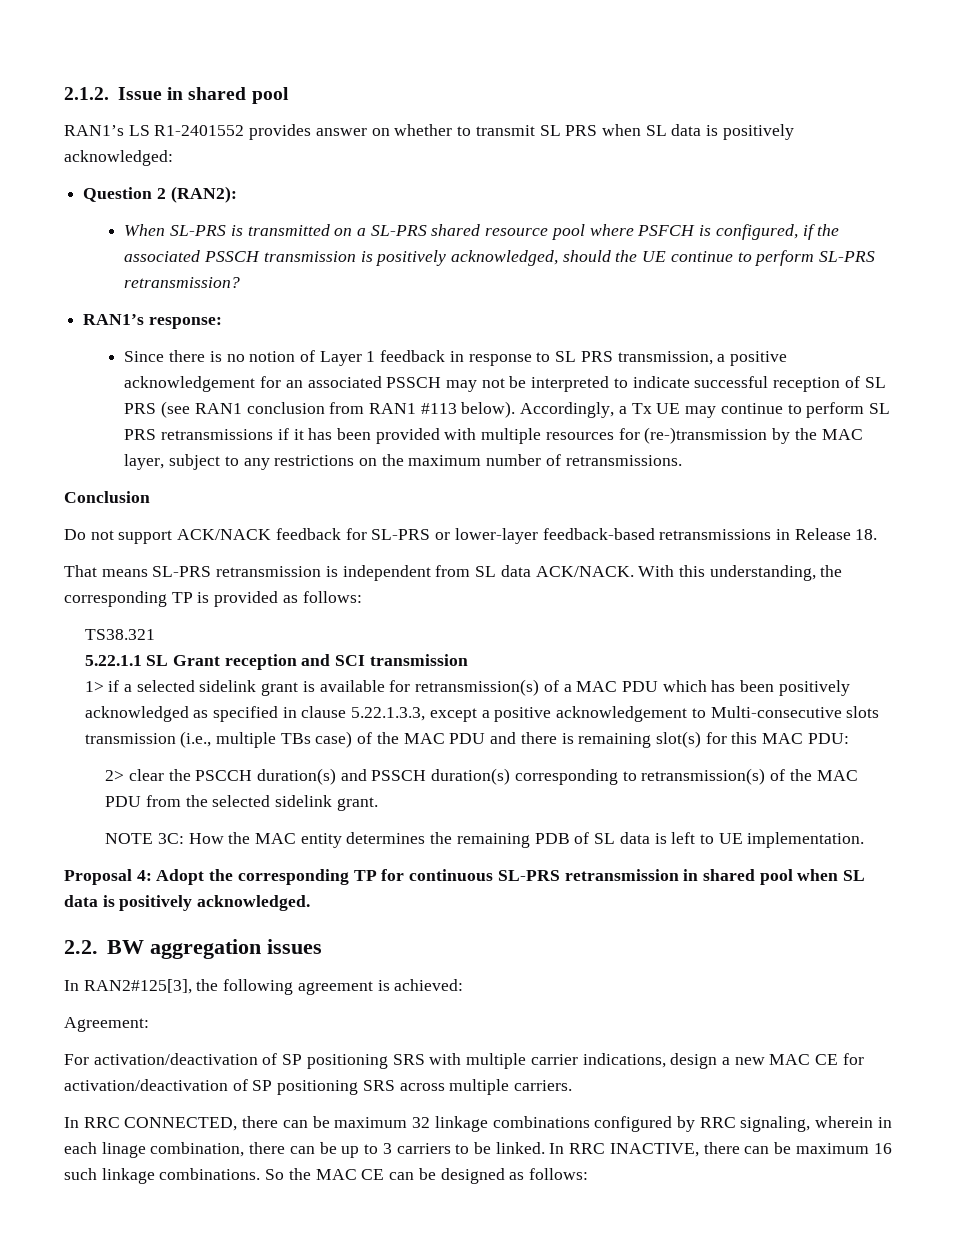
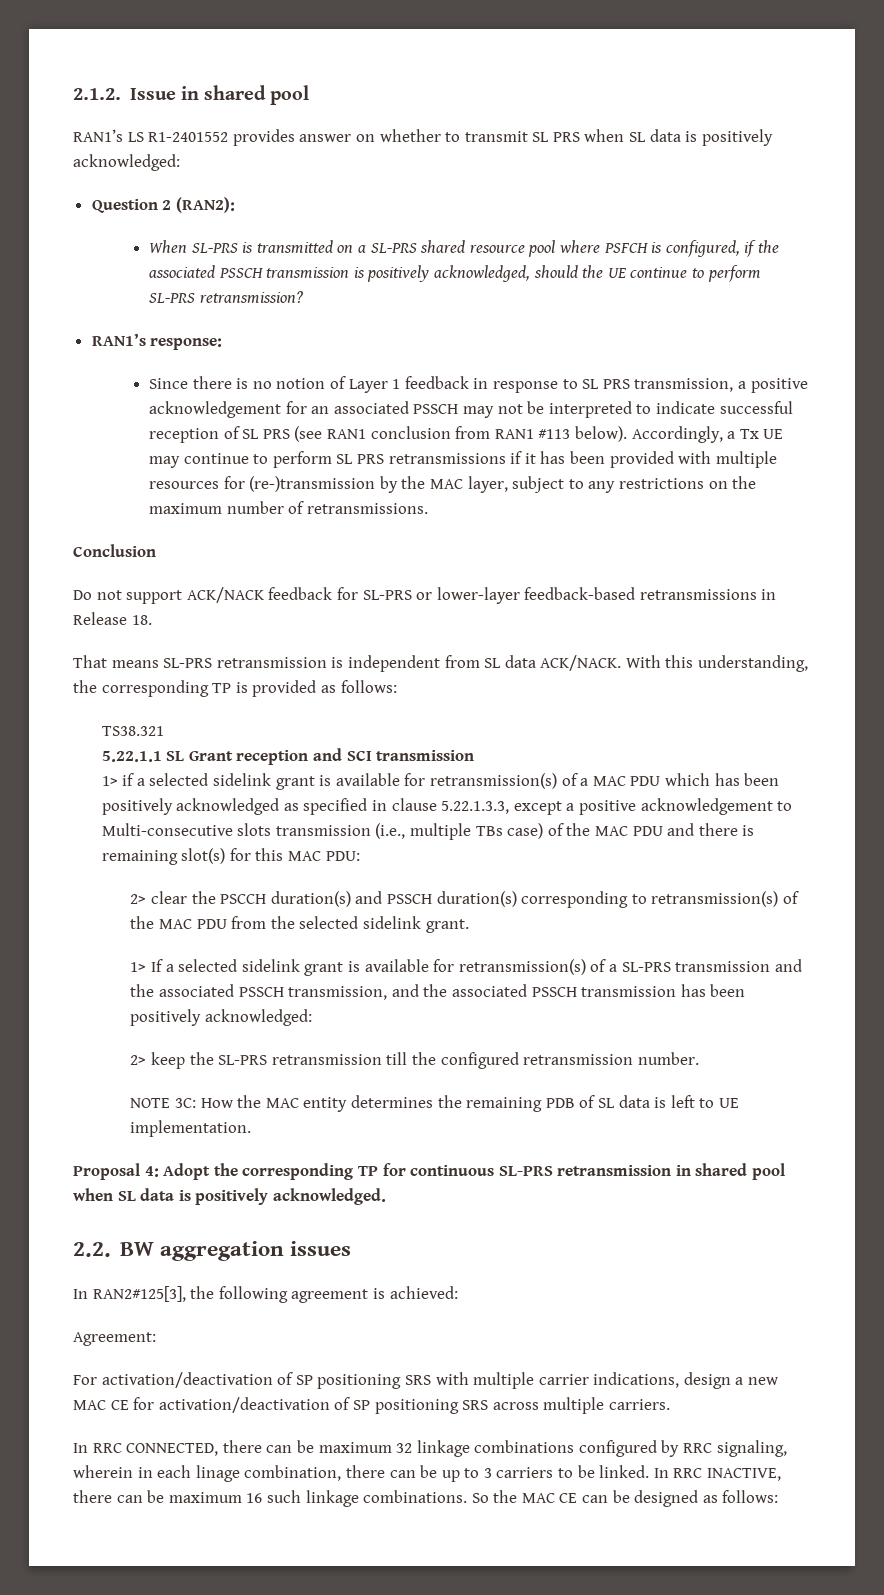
+ 1> If a selected sidelink grant is available for retransmission(s) of a SL-PRS transmission and the associated PSSCH transmission, and the associated PSSCH transmission has been positively acknowledged:
+ 2> keep the SL-PRS retransmission till the configured retransmission number.

